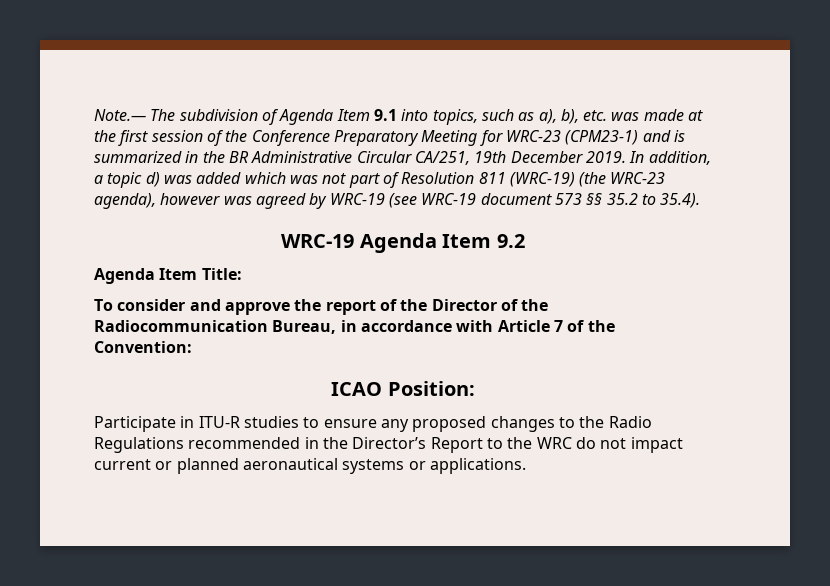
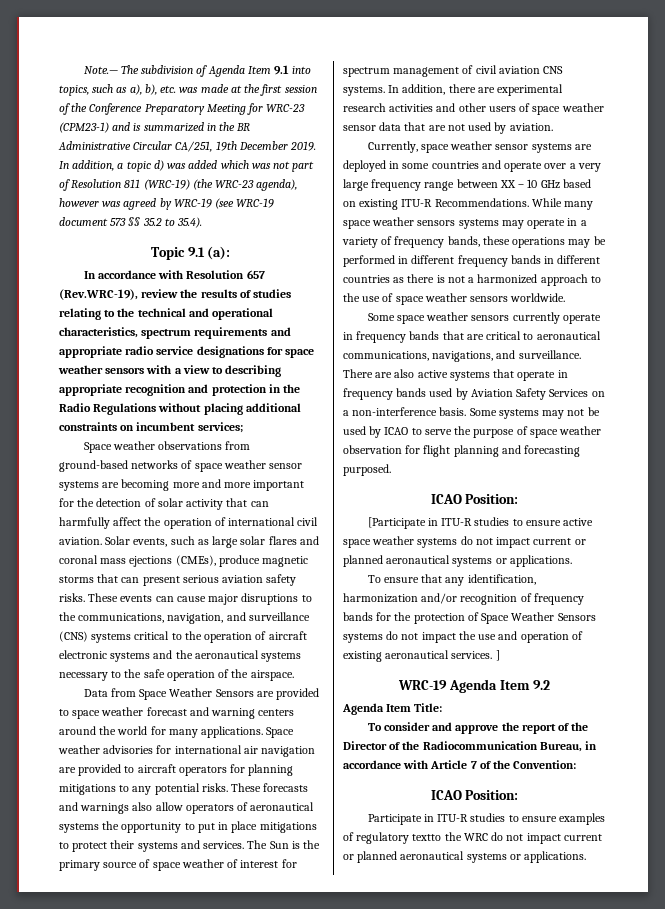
+ Topic 9.1 (a):
+ In accordance with Resolution 657 (Rev.WRC-19), review the results of studies relating to the technical and operational characteristics, spectrum requirements and appropriate radio service designations for space weather sensors with a view to describing appropriate recognition and protection in the Radio Regulations without placing additional constraints on incumbent services;
+ Space weather observations from ground-based networks of space weather sensor systems are becoming more and more important for the detection of solar activity that can harmfully affect the operation of international civil aviation. Solar events, such as large solar flares and coronal mass ejections (CMEs), produce magnetic storms that can present serious aviation safety risks. These events can cause major disruptions to the communications, navigation, and surveillance (CNS) systems critical to the operation of aircraft electronic systems and the aeronautical systems necessary to the safe operation of the airspace.
+ Data from Space Weather Sensors are provided to space weather forecast and warning centers around the world for many applications. Space weather advisories for international air navigation are provided to aircraft operators for planning mitigations to any potential risks. These forecasts and warnings also allow operators of aeronautical systems the opportunity to put in place mitigations to protect their systems and services. The Sun is the primary source of space weather of interest for spectrum management of civil aviation CNS systems. In addition, there are experimental research activities and other users of space weather sensor data that are not used by aviation.
+ Currently, space weather sensor systems are deployed in some countries and operate over a very large frequency range between XX – 10 GHz based on existing ITU-R Recommendations. While many space weather sensors systems may operate in a variety of frequency bands, these operations may be performed in different frequency bands in different countries as there is not a harmonized approach to the use of space weather sensors worldwide.
+ Some space weather sensors currently operate in frequency bands that are critical to aeronautical communications, navigations, and surveillance. There are also active systems that operate in frequency bands used by Aviation Safety Services on a non-interference basis. Some systems may not be used by ICAO to serve the purpose of space weather observation for flight planning and forecasting purposed.
+ ICAO Position:
+ [Participate in ITU-R studies to ensure active space weather systems do not impact current or planned aeronautical systems or applications.
+ To ensure that any identification, harmonization and/or recognition of frequency bands for the protection of Space Weather Sensors systems do not impact the use and operation of existing aeronautical services. ]
- Participate in ITU-R studies to ensure any proposed changes to the Radio Regulations recommended in the Director’s Report to the WRC do not impact current or planned aeronautical systems or applications.
+ Participate in ITU-R studies to ensure examples of regulatory textto the WRC do not impact current or planned aeronautical systems or applications.

